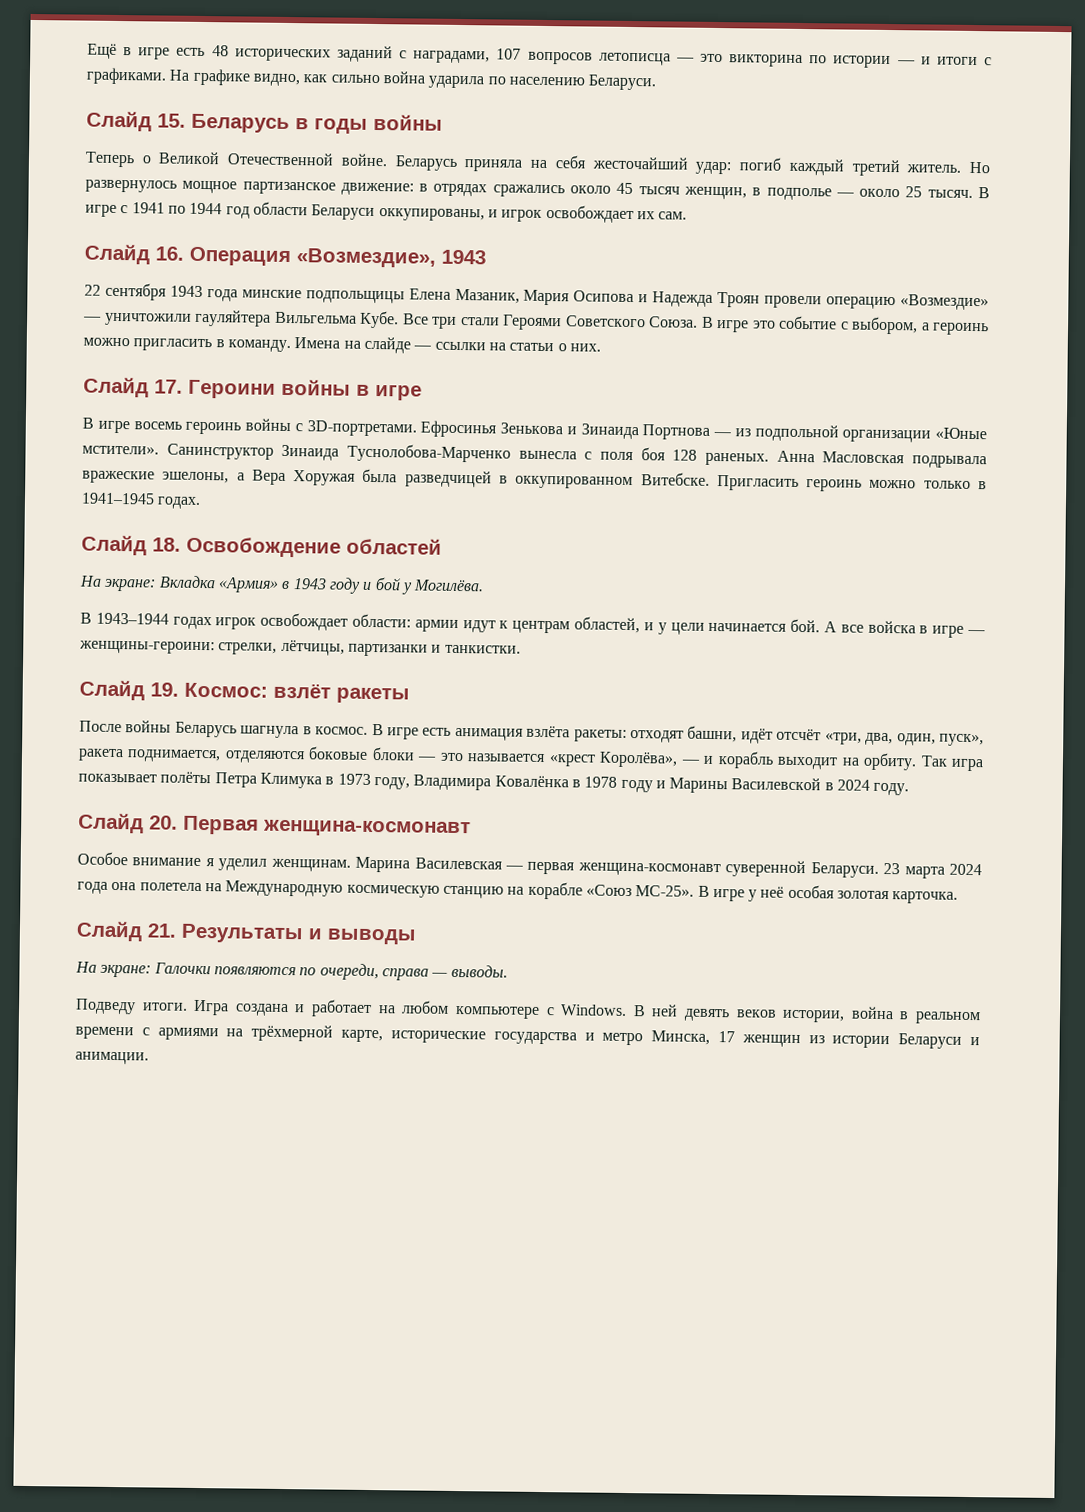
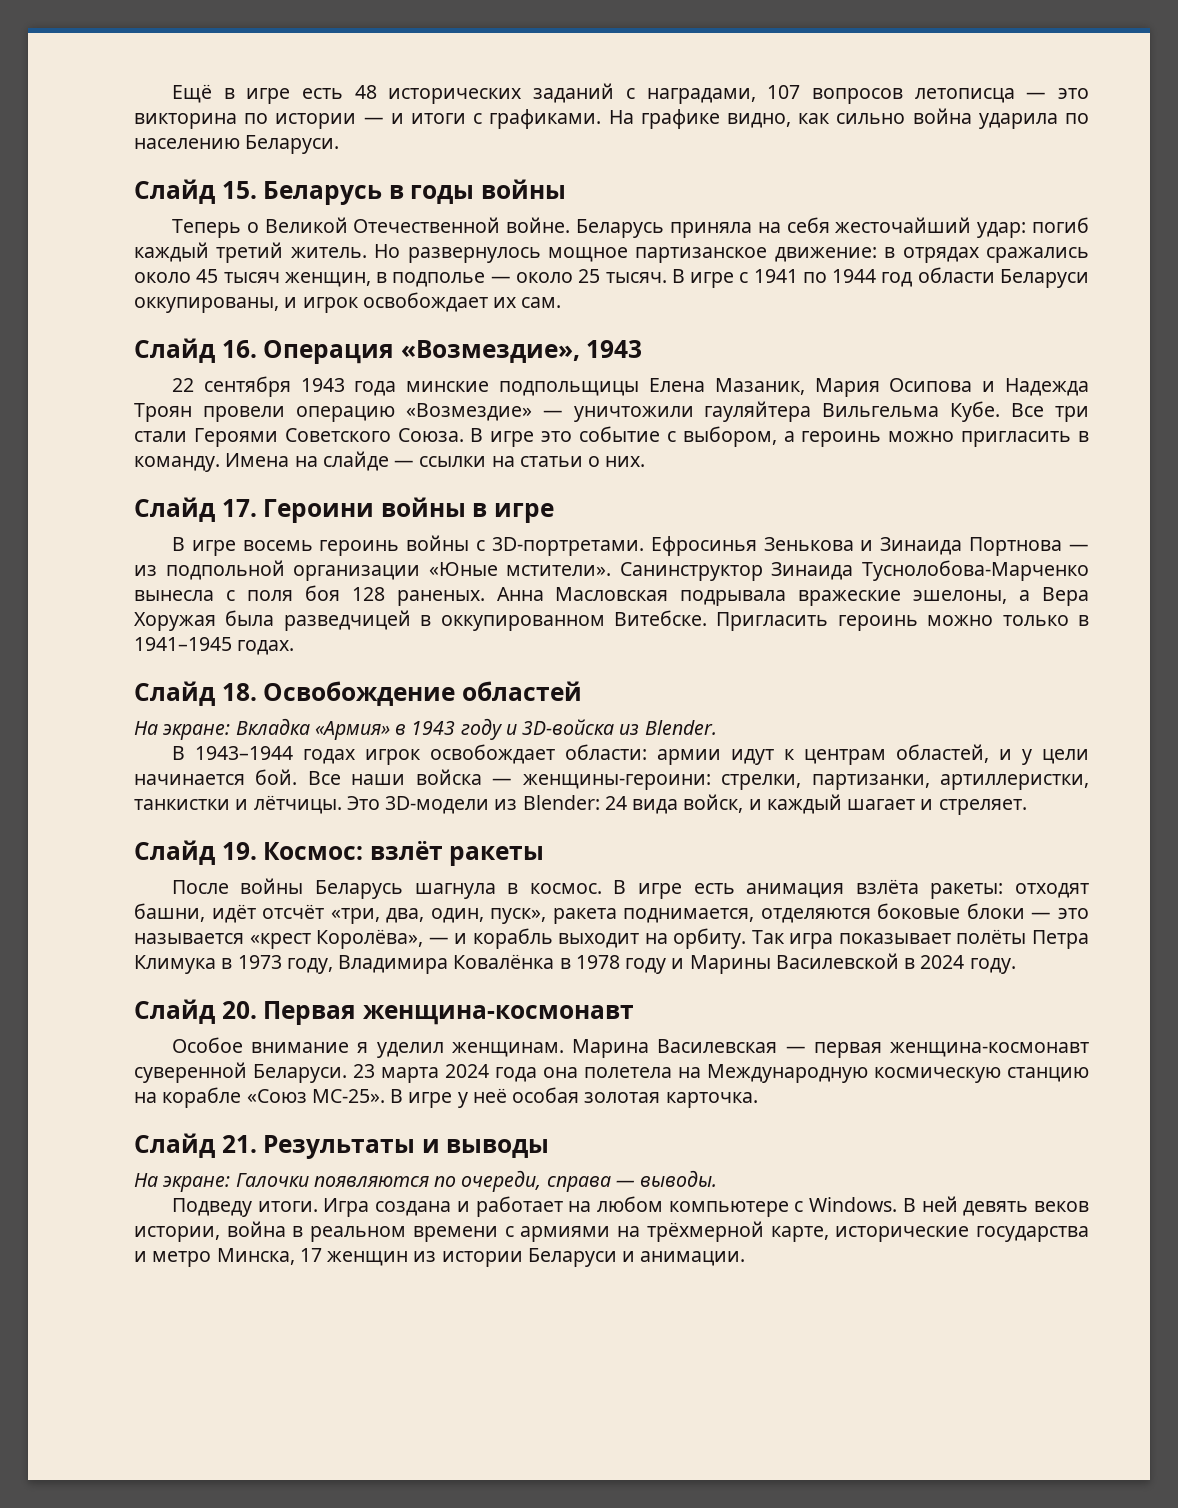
- На экране: Вкладка «Армия» в 1943 году и бой у Могилёва.
+ На экране: Вкладка «Армия» в 1943 году и 3D-войска из Blender.
- А все войска в игре — женщины-героини: стрелки, лётчицы, партизанки и танкистки.
+ Все наши войска — женщины-героини: стрелки, партизанки, артиллеристки, танкистки и лётчицы. Это 3D-модели из Blender: 24 вида войск, и каждый шагает и стреляет.

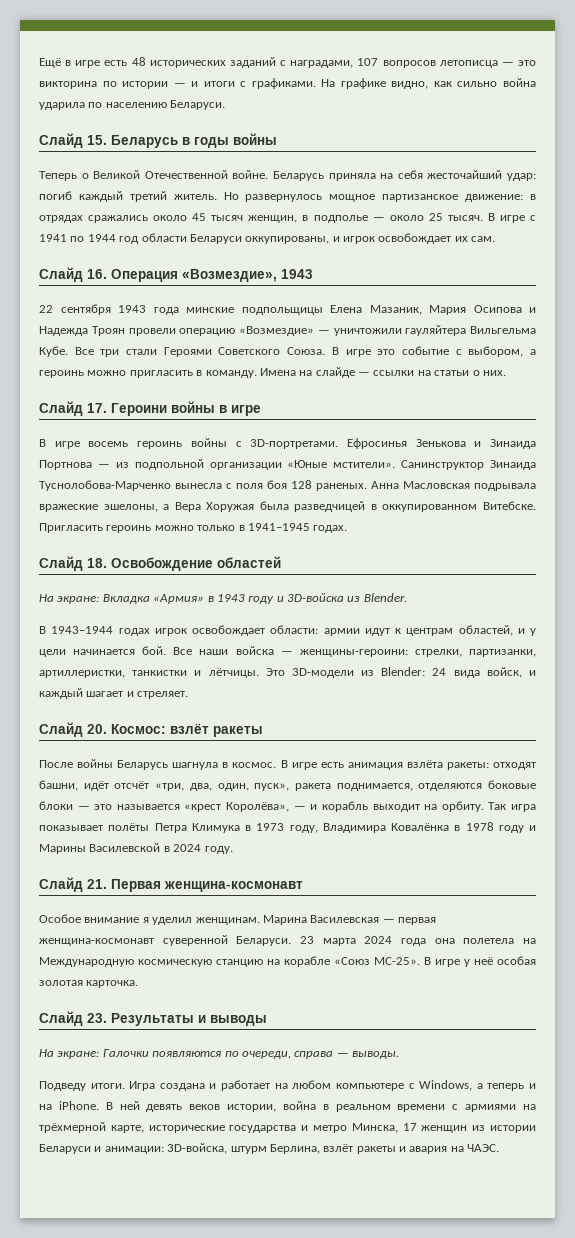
- Слайд 19. Космос: взлёт ракеты
+ Слайд 20. Космос: взлёт ракеты
- Слайд 20. Первая женщина-космонавт
+ Слайд 21. Первая женщина-космонавт
- Слайд 21. Результаты и выводы
+ Слайд 23. Результаты и выводы
- Игра создана и работает на любом компьютере с Windows.
+ Игра создана и работает на любом компьютере с Windows, а теперь и на iPhone.
- В ней девять веков истории, война в реальном времени с армиями на трёхмерной карте, исторические государства и метро Минска, 17 женщин из истории Беларуси и анимации.
+ В ней девять веков истории, война в реальном времени с армиями на трёхмерной карте, исторические государства и метро Минска, 17 женщин из истории Беларуси и анимации: 3D-войска, штурм Берлина, взлёт ракеты и авария на ЧАЭС.

